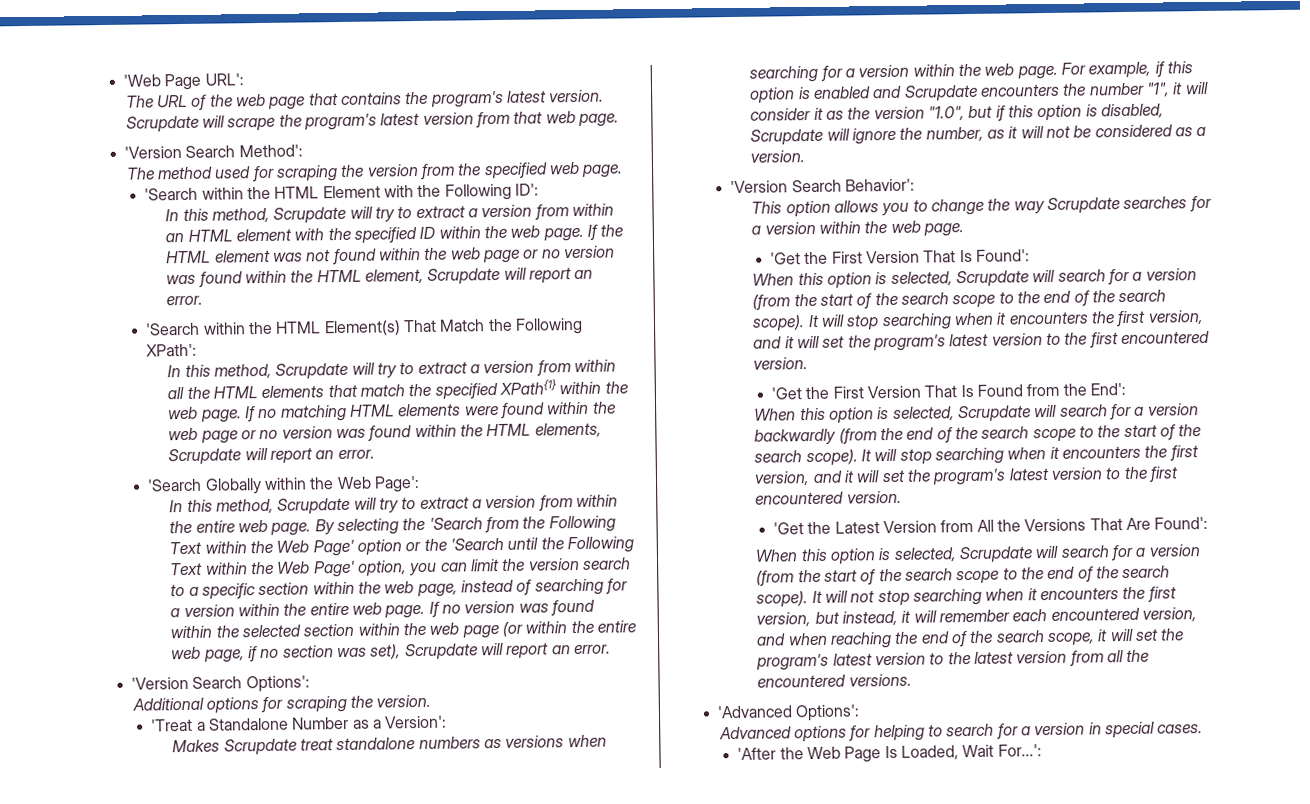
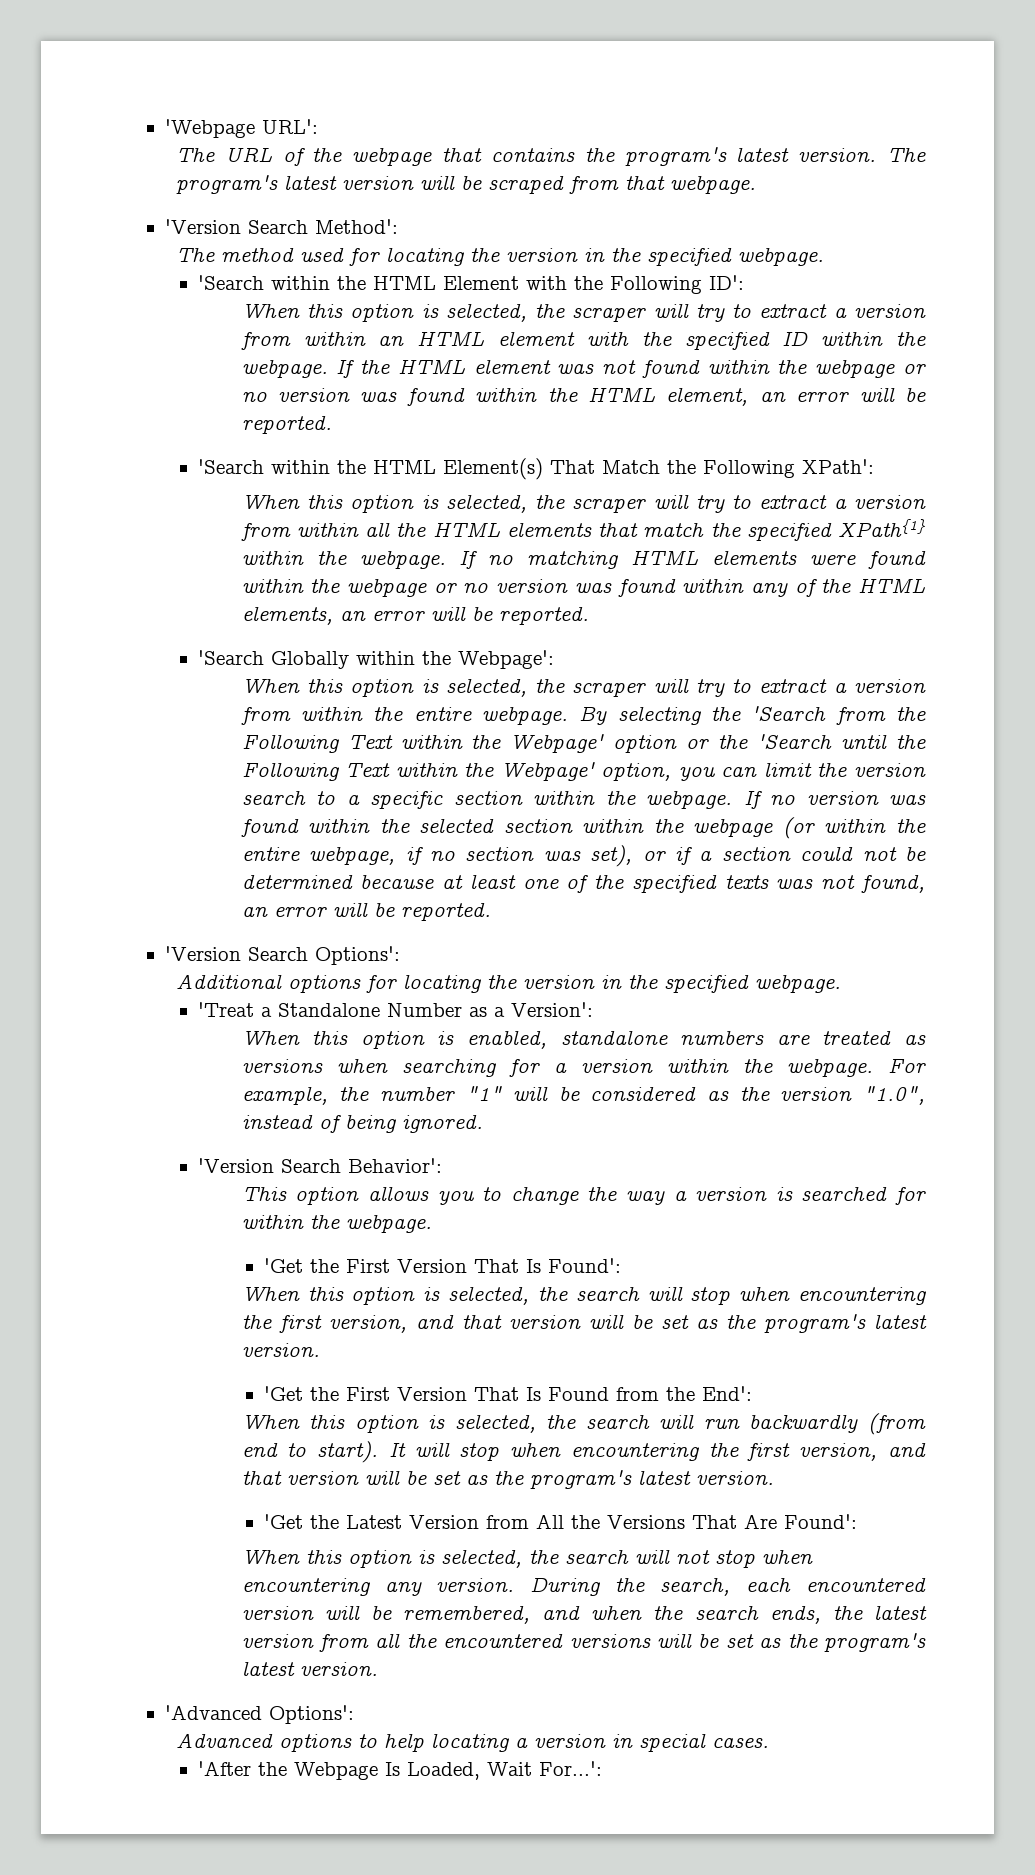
- 'Web Page URL':
+ 'Webpage URL':
- The URL of the web page that contains the program's latest version.
+ The URL of the webpage that contains the program's latest version.
- Scrupdate will scrape the program's latest version from that web page.
+ The program's latest version will be scraped from that webpage.
- The method used for scraping the version from the specified web page.
+ The method used for locating the version in the specified webpage.
- In this method, Scrupdate will try to extract a version from within an HTML element with the specified ID within the web page.
+ When this option is selected, the scraper will try to extract a version from within an HTML element with the specified ID within the webpage.
- If the HTML element was not found within the web page or no version was found within the HTML element, Scrupdate will report an error.
+ If the HTML element was not found within the webpage or no version was found within the HTML element, an error will be reported.
- In this method, Scrupdate will try to extract a version from within all the HTML elements that match the specified XPath{1} within the web page.
+ When this option is selected, the scraper will try to extract a version from within all the HTML elements that match the specified XPath{1} within the webpage.
- If no matching HTML elements were found within the web page or no version was found within the HTML elements, Scrupdate will report an error.
+ If no matching HTML elements were found within the webpage or no version was found within any of the HTML elements, an error will be reported.
- 'Search Globally within the Web Page':
- In this method, Scrupdate will try to extract a version from within the entire web page.
+ 'Search Globally within the Webpage':
+ When this option is selected, the scraper will try to extract a version from within the entire webpage.
- By selecting the 'Search from the Following Text within the Web Page' option or the 'Search until the Following Text within the Web Page' option, you can limit the version search to a specific section within the web page, instead of searching for a version within the entire web page.
+ By selecting the 'Search from the Following Text within the Webpage' option or the 'Search until the Following Text within the Webpage' option, you can limit the version search to a specific section within the webpage.
- If no version was found within the selected section within the web page (or within the entire web page, if no section was set), Scrupdate will report an error.
+ If no version was found within the selected section within the webpage (or within the entire webpage, if no section was set), or if a section could not be determined because at least one of the specified texts was not found, an error will be reported.
- Additional options for scraping the version.
+ Additional options for locating the version in the specified webpage.
- Makes Scrupdate treat standalone numbers as versions when searching for a version within the web page. For example, if this option is enabled and Scrupdate encounters the number "1", it will consider it as the version "1.0", but if this option is disabled, Scrupdate will ignore the number, as it will not be considered as a version.
+ When this option is enabled, standalone numbers are treated as versions when searching for a version within the webpage. For example, the number "1" will be considered as the version "1.0", instead of being ignored.
- This option allows you to change the way Scrupdate searches for a version within the web page.
+ This option allows you to change the way a version is searched for within the webpage.
- When this option is selected, Scrupdate will search for a version (from the start of the search scope to the end of the search scope). It will stop searching when it encounters the first version, and it will set the program's latest version to the first encountered version.
+ When this option is selected, the search will stop when encountering the first version, and that version will be set as the program's latest version.
- When this option is selected, Scrupdate will search for a version backwardly (from the end of the search scope to the start of the search scope). It will stop searching when it encounters the first version, and it will set the program's latest version to the first encountered version.
+ When this option is selected, the search will run backwardly (from end to start). It will stop when encountering the first version, and that version will be set as the program's latest version.
- When this option is selected, Scrupdate will search for a version (from the start of the search scope to the end of the search scope). It will not stop searching when it encounters the first version, but instead, it will remember each encountered version, and when reaching the end of the search scope, it will set the program's latest version to the latest version from all the encountered versions.
+ When this option is selected, the search will not stop when encountering any version. During the search, each encountered version will be remembered, and when the search ends, the latest version from all the encountered versions will be set as the program's latest version.
- Advanced options for helping to search for a version in special cases.
+ Advanced options to help locating a version in special cases.
- 'After the Web Page Is Loaded, Wait For...':
+ 'After the Webpage Is Loaded, Wait For...':

